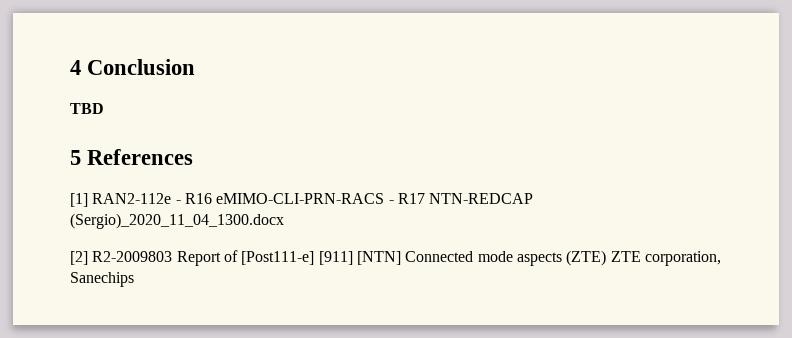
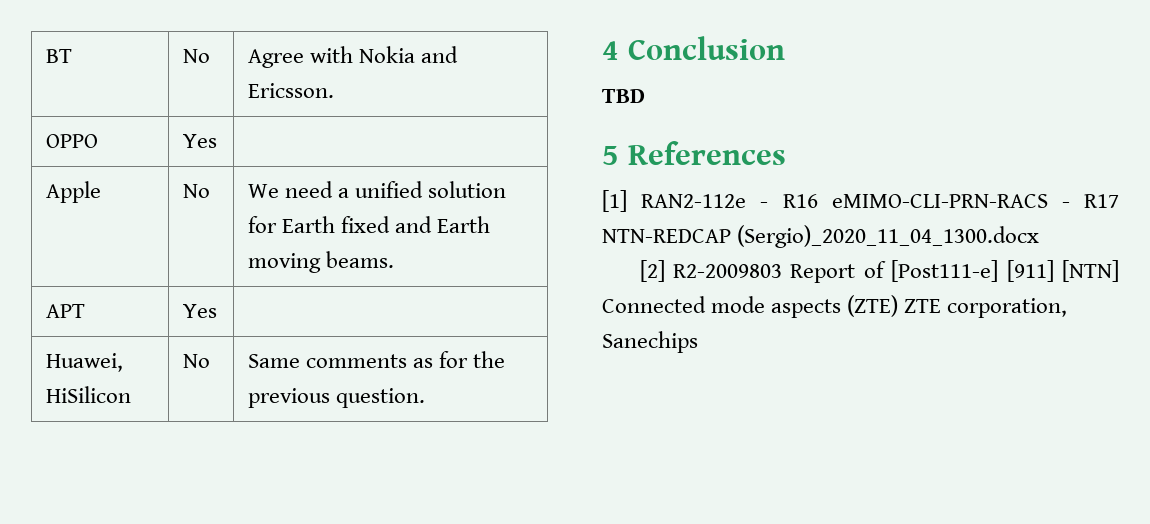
+ BT | No | Agree with Nokia and Ericsson.
+ OPPO | Yes |
+ Apple | No | We need a unified solution for Earth fixed and Earth moving beams.
+ APT | Yes |
+ Huawei, HiSilicon | No | Same comments as for the previous question.

